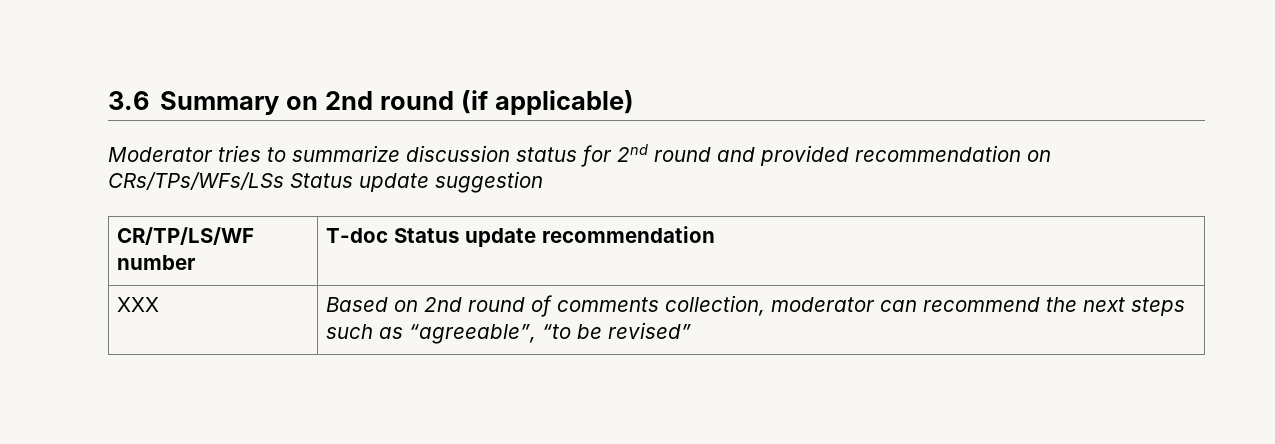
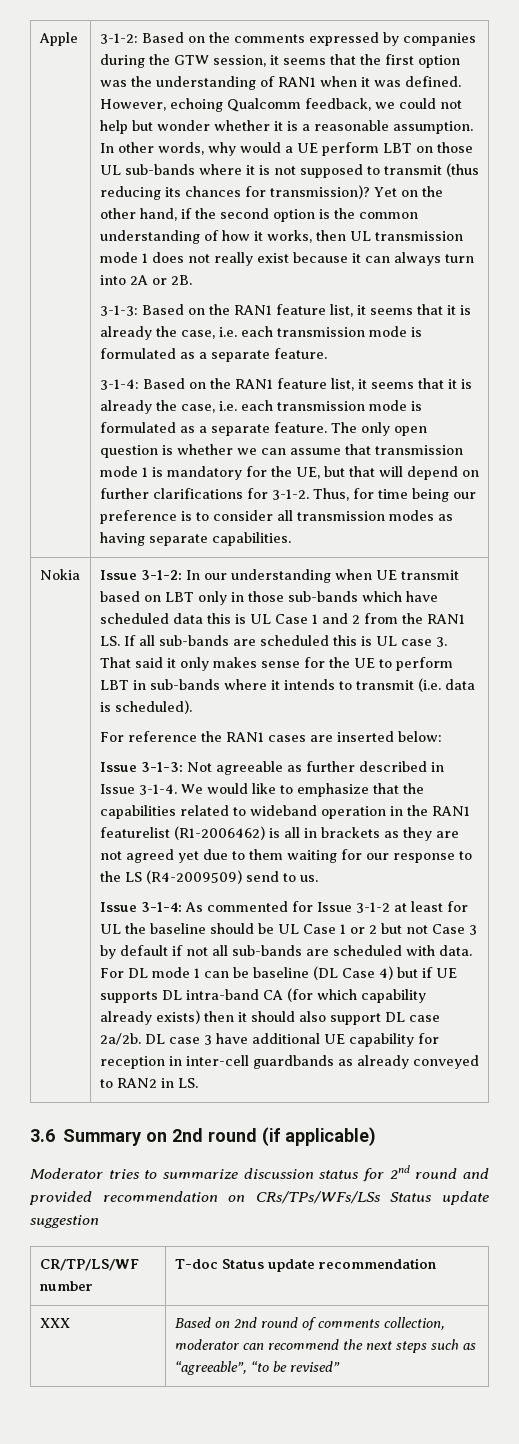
+ Apple | 3-1-2: Based on the comments expressed by companies during the GTW session, it seems that the first option was the understanding of RAN1 when it was defined. However, echoing Qualcomm feedback, we could not help but wonder whether it is a reasonable assumption. In other words, why would a UE perform LBT on those UL sub-bands where it is not supposed to transmit (thus reducing its chances for transmission)? Yet on the other hand, if the second option is the common understanding of how it works, then UL transmission mode 1 does not really exist because it can always turn into 2A or 2B.
+ 3-1-3: Based on the RAN1 feature list, it seems that it is already the case, i.e. each transmission mode is formulated as a separate feature.
+ 3-1-4: Based on the RAN1 feature list, it seems that it is already the case, i.e. each transmission mode is formulated as a separate feature. The only open question is whether we can assume that transmission mode 1 is mandatory for the UE, but that will depend on further clarifications for 3-1-2. Thus, for time being our preference is to consider all transmission modes as having separate capabilities.
+ Nokia | Issue 3-1-2: In our understanding when UE transmit based on LBT only in those sub-bands which have scheduled data this is UL Case 1 and 2 from the RAN1 LS. If all sub-bands are scheduled this is UL case 3. That said it only makes sense for the UE to perform LBT in sub-bands where it intends to transmit (i.e. data is scheduled).
+ For reference the RAN1 cases are inserted below:
+ Issue 3-1-3: Not agreeable as further described in Issue 3-1-4. We would like to emphasize that the capabilities related to wideband operation in the RAN1 featurelist (R1-2006462) is all in brackets as they are not agreed yet due to them waiting for our response to the LS (R4-2009509) send to us.
+ Issue 3-1-4: As commented for Issue 3-1-2 at least for UL the baseline should be UL Case 1 or 2 but not Case 3 by default if not all sub-bands are scheduled with data. For DL mode 1 can be baseline (DL Case 4) but if UE supports DL intra-band CA (for which capability already exists) then it should also support DL case 2a/2b. DL case 3 have additional UE capability for reception in inter-cell guardbands as already conveyed to RAN2 in LS.

